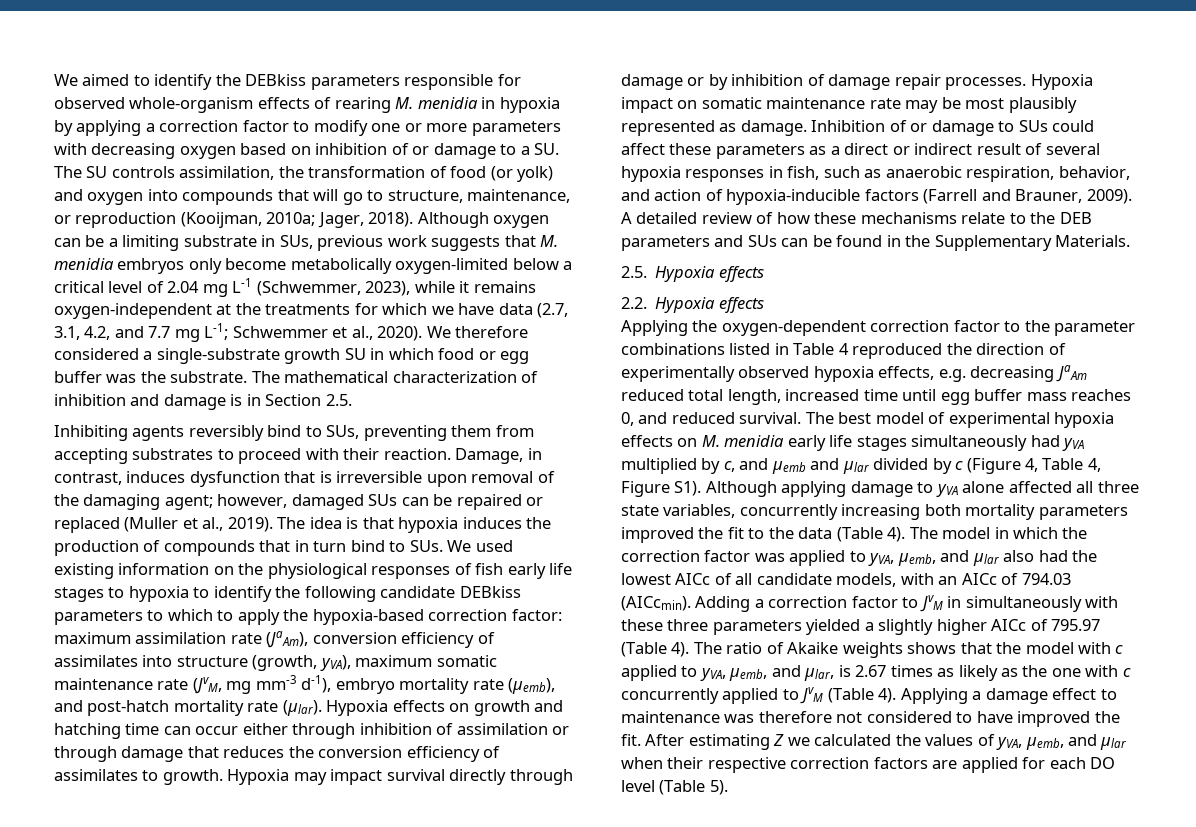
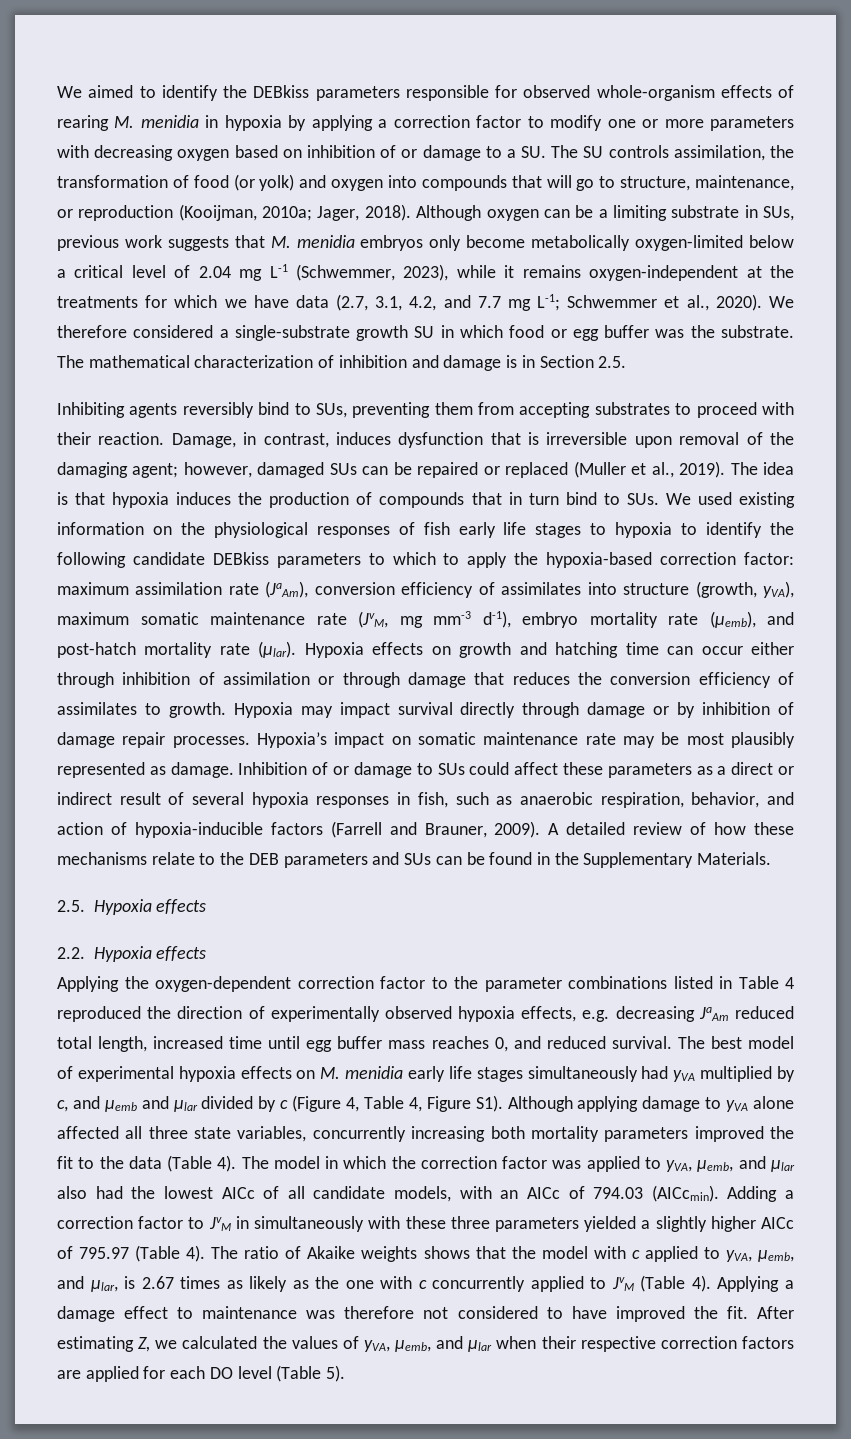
- Hypoxia impact on somatic maintenance rate may be most plausibly represented as damage.
+ Hypoxia’s impact on somatic maintenance rate may be most plausibly represented as damage.
- After estimating Z we calculated the values of yVA, μemb, and μlar when their respective correction factors are applied for each DO level (Table 5).
+ After estimating Z, we calculated the values of yVA, μemb, and μlar when their respective correction factors are applied for each DO level (Table 5).

